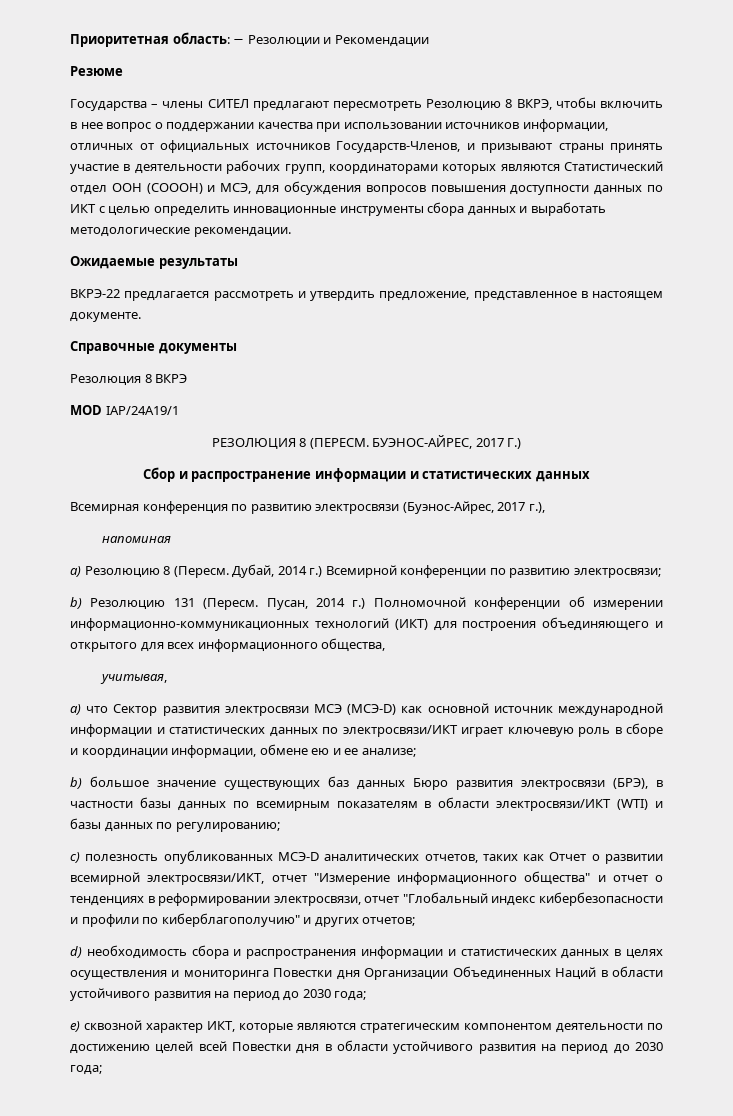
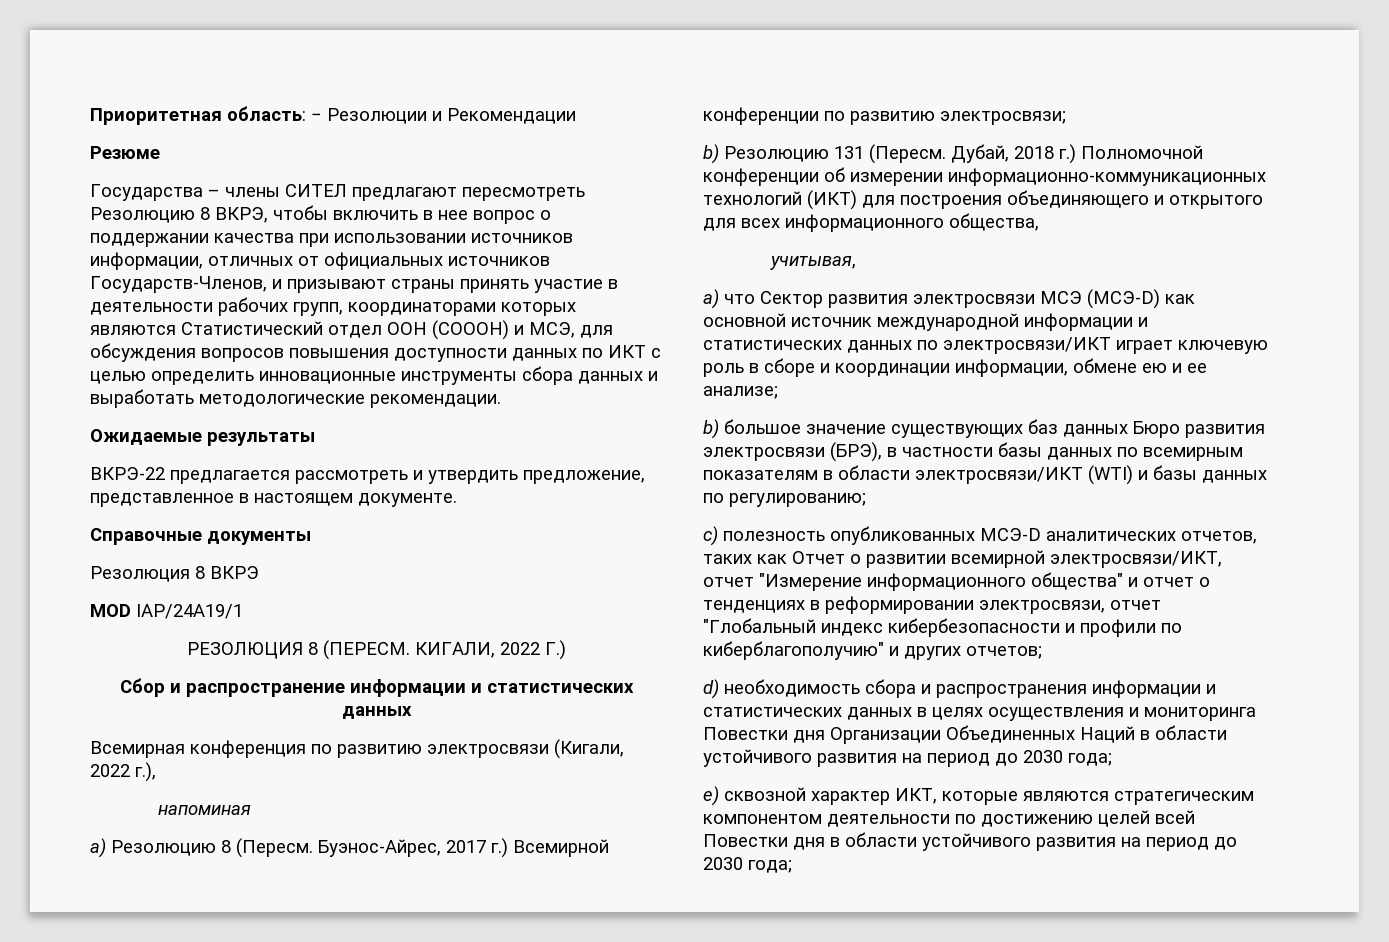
- БУЭНОС-АЙРЕС, 2017 Г.)
+ КИГАЛИ, 2022 Г.)
- Всемирная конференция по развитию электросвязи (Буэнос-Айрес, 2017 г.),
+ Всемирная конференция по развитию электросвязи (Кигали, 2022 г.),
- Дубай, 2014 г.) Всемирной конференции по развитию электросвязи;
+ Буэнос-Айрес, 2017 г.) Всемирной конференции по развитию электросвязи;
- Пусан, 2014 г.) Полномочной конференции об измерении информационно-коммуникационных технологий (ИКТ) для построения объединяющего и открытого для всех информационного общества,
+ Дубай, 2018 г.) Полномочной конференции об измерении информационно-коммуникационных технологий (ИКТ) для построения объединяющего и открытого для всех информационного общества,

